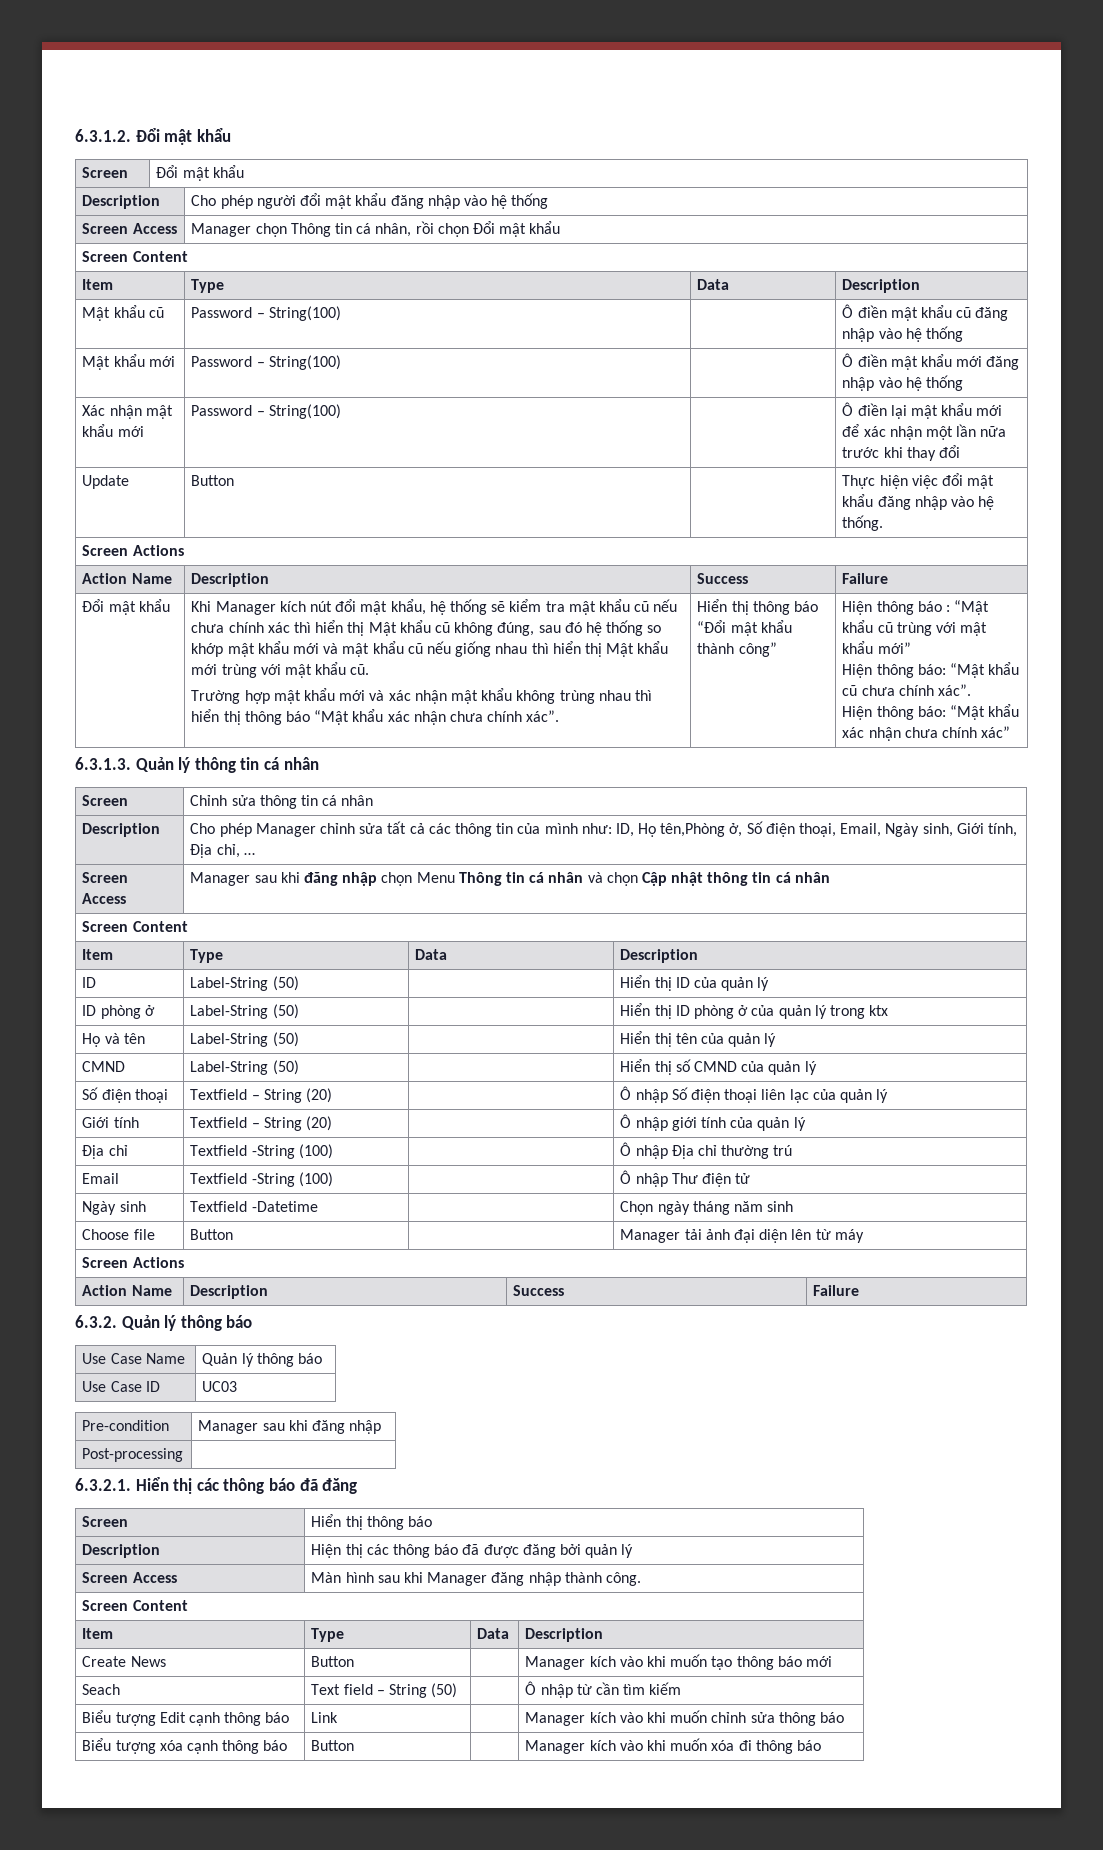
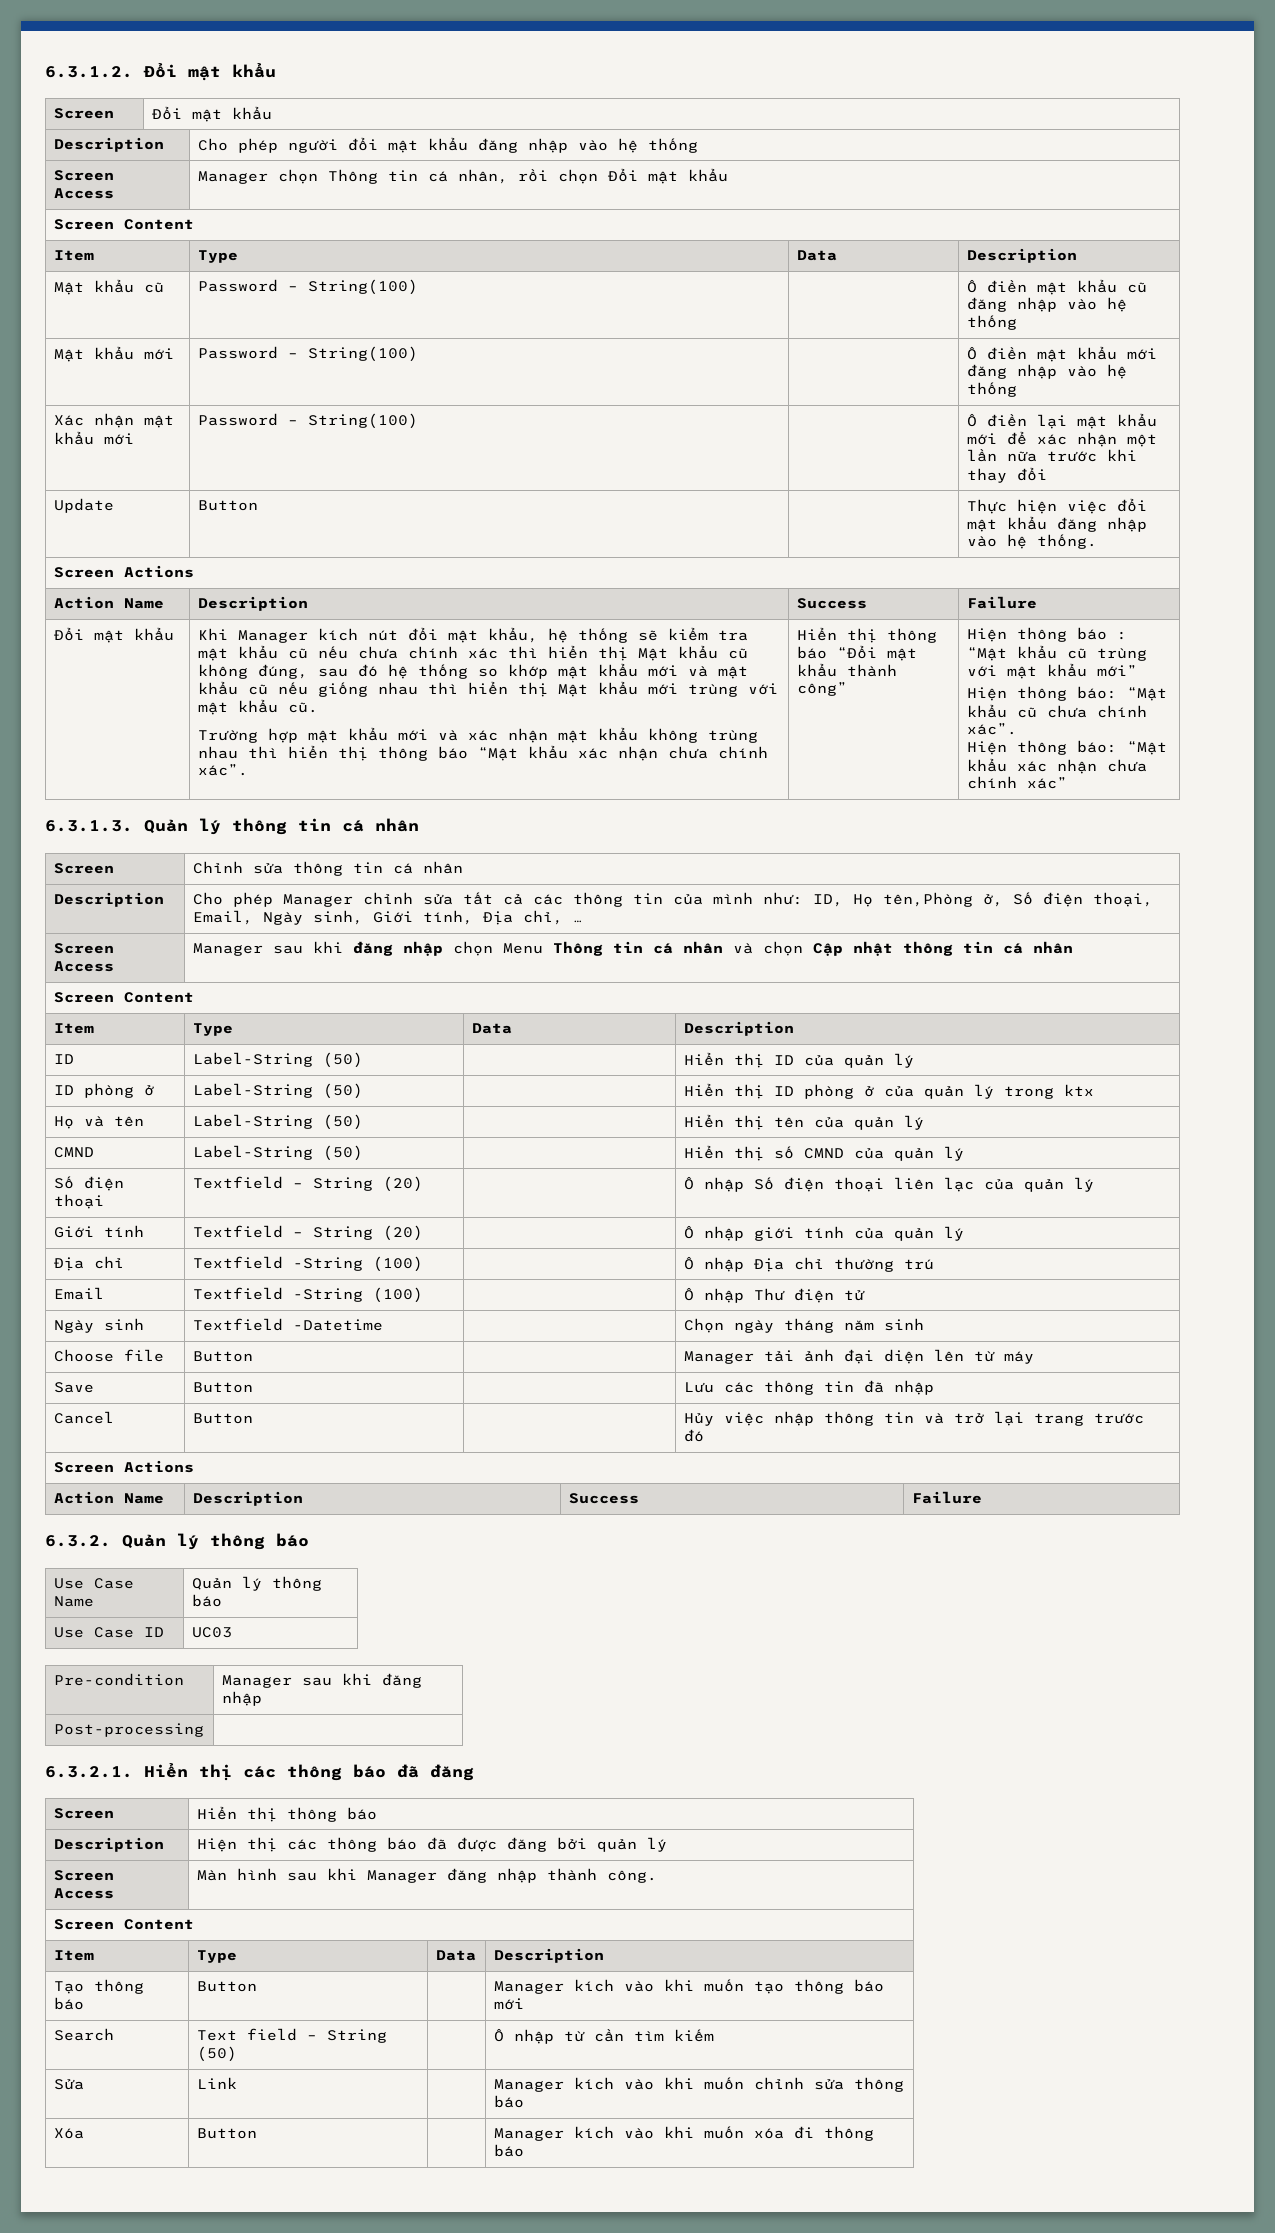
+ Save | Button | | Lưu các thông tin đã nhập
+ Cancel | Button | | Hủy việc nhập thông tin và trở lại trang trước đó
- Create News | Button | | Manager kích vào khi muốn tạo thông báo mới
+ Tạo thông báo | Button | | Manager kích vào khi muốn tạo thông báo mới
- Seach | Text field – String (50) | | Ô nhập từ cần tìm kiếm
+ Search | Text field – String (50) | | Ô nhập từ cần tìm kiếm
- Biểu tượng Edit cạnh thông báo | Link | | Manager kích vào khi muốn chỉnh sửa thông báo
+ Sửa | Link | | Manager kích vào khi muốn chỉnh sửa thông báo
- Biểu tượng xóa cạnh thông báo | Button | | Manager kích vào khi muốn xóa đi thông báo
+ Xóa | Button | | Manager kích vào khi muốn xóa đi thông báo

